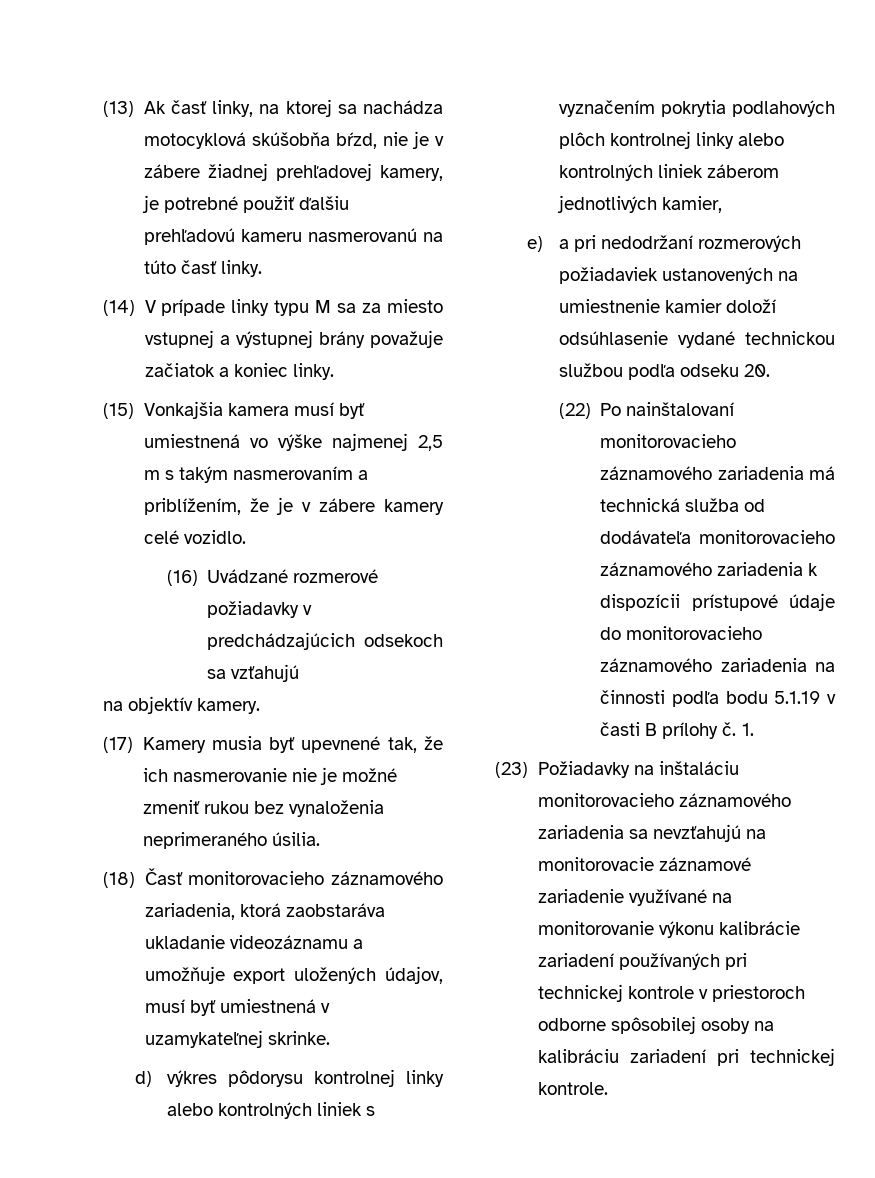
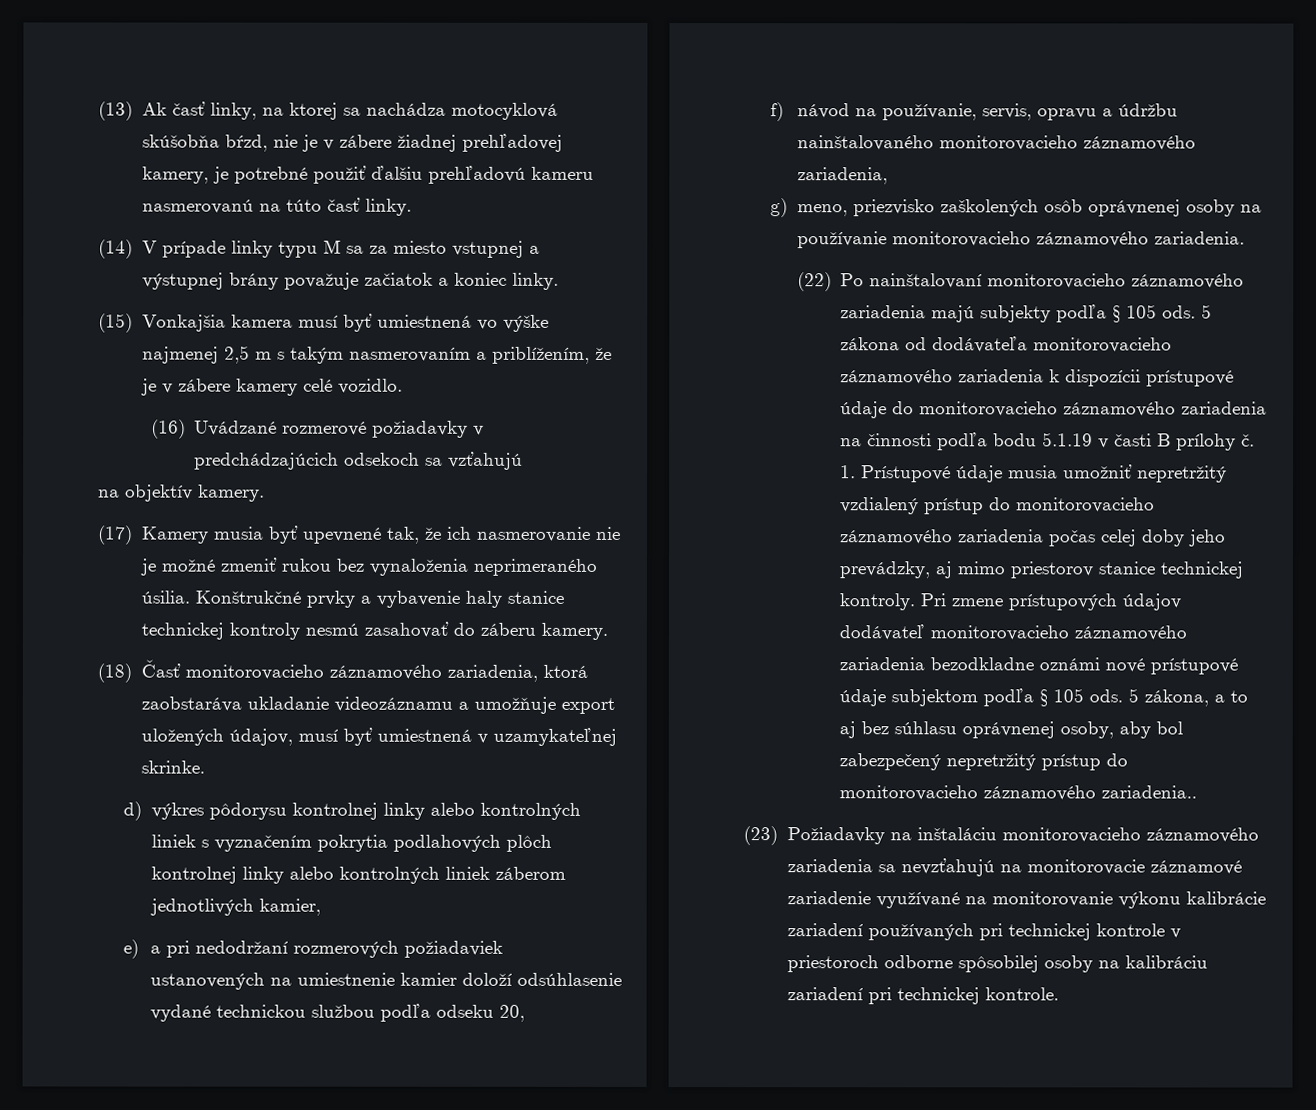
+ Konštrukčné prvky a vybavenie haly stanice technickej kontroly nesmú zasahovať do záberu kamery.
- e) a pri nedodržaní rozmerových požiadaviek ustanovených na umiestnenie kamier doloží odsúhlasenie vydané technickou službou podľa odseku 20.
+ e) a pri nedodržaní rozmerových požiadaviek ustanovených na umiestnenie kamier doloží odsúhlasenie vydané technickou službou podľa odseku 20,
+ f) návod na používanie, servis, opravu a údržbu nainštalovaného monitorovacieho záznamového zariadenia,
+ g) meno, priezvisko zaškolených osôb oprávnenej osoby na používanie monitorovacieho záznamového zariadenia.
- (22) Po nainštalovaní monitorovacieho záznamového zariadenia má technická služba od dodávateľa monitorovacieho záznamového zariadenia k dispozícii prístupové údaje do monitorovacieho záznamového zariadenia na činnosti podľa bodu 5.1.19 v časti B prílohy č.
+ (22) Po nainštalovaní monitorovacieho záznamového zariadenia majú subjekty podľa § 105 ods. 5 zákona od dodávateľa monitorovacieho záznamového zariadenia k dispozícii prístupové údaje do monitorovacieho záznamového zariadenia na činnosti podľa bodu 5.1.19 v časti B prílohy č.
- 1.
+ 1. Prístupové údaje musia umožniť nepretržitý vzdialený prístup do monitorovacieho záznamového zariadenia počas celej doby jeho prevádzky, aj mimo priestorov stanice technickej kontroly. Pri zmene prístupových údajov dodávateľ monitorovacieho záznamového zariadenia bezodkladne oznámi nové prístupové údaje subjektom podľa § 105 ods. 5 zákona, a to aj bez súhlasu oprávnenej osoby, aby bol zabezpečený nepretržitý prístup do monitorovacieho záznamového zariadenia..

